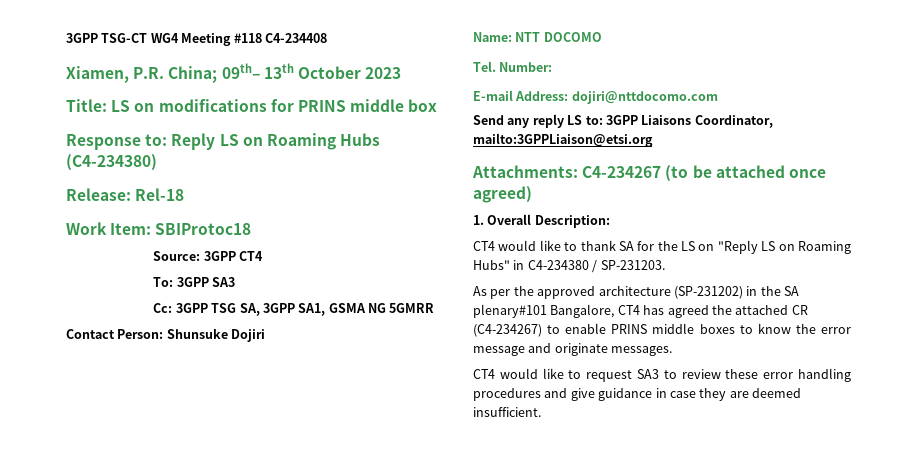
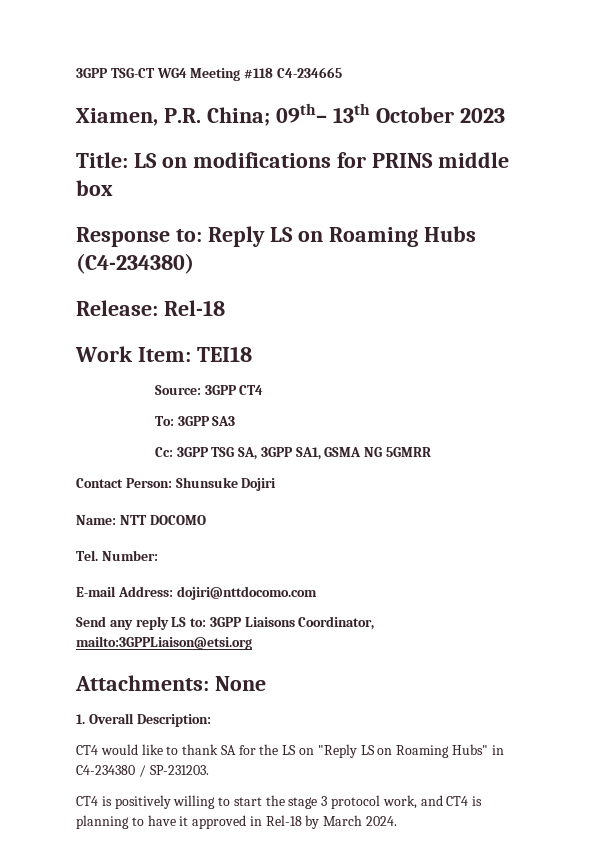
- 3GPP TSG-CT WG4 Meeting #118 C4-234408
+ 3GPP TSG-CT WG4 Meeting #118 C4-234665
- Work Item: SBIProtoc18
+ Work Item: TEI18
- Attachments: C4-234267 (to be attached once agreed)
+ Attachments: None
- As per the approved architecture (SP-231202) in the SA plenary#101 Bangalore, CT4 has agreed the attached CR (C4-234267) to enable PRINS middle boxes to know the error message and originate messages.
- CT4 would like to request SA3 to review these error handling procedures and give guidance in case they are deemed insufficient.
+ CT4 is positively willing to start the stage 3 protocol work, and CT4 is planning to have it approved in Rel-18 by March 2024.

